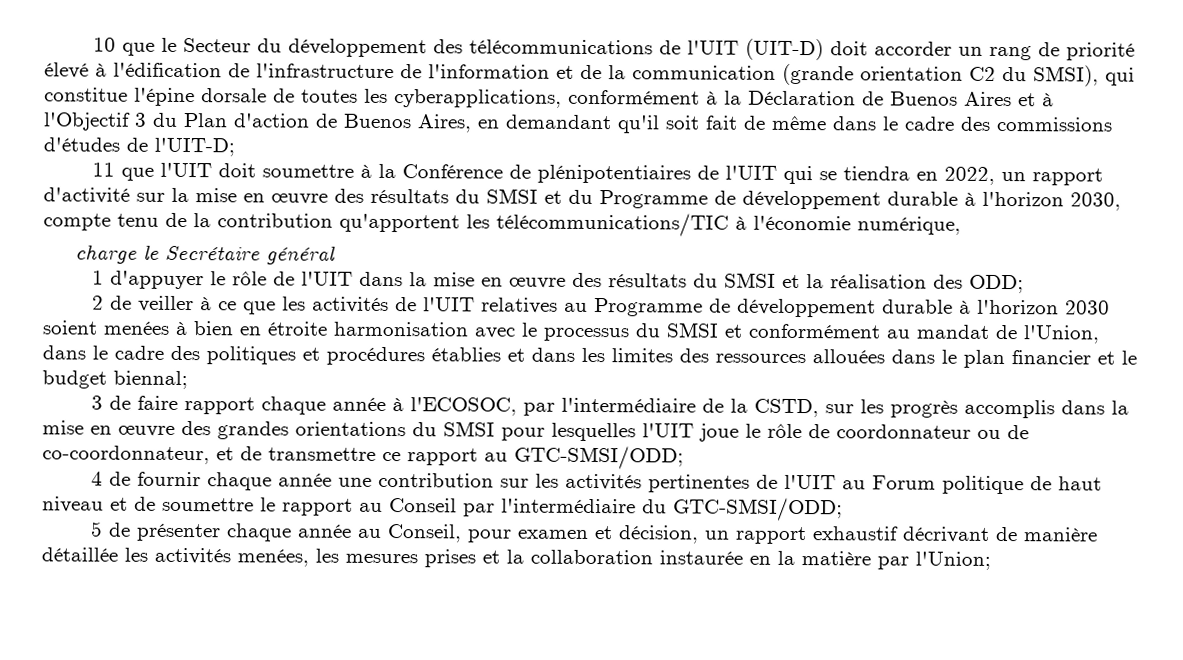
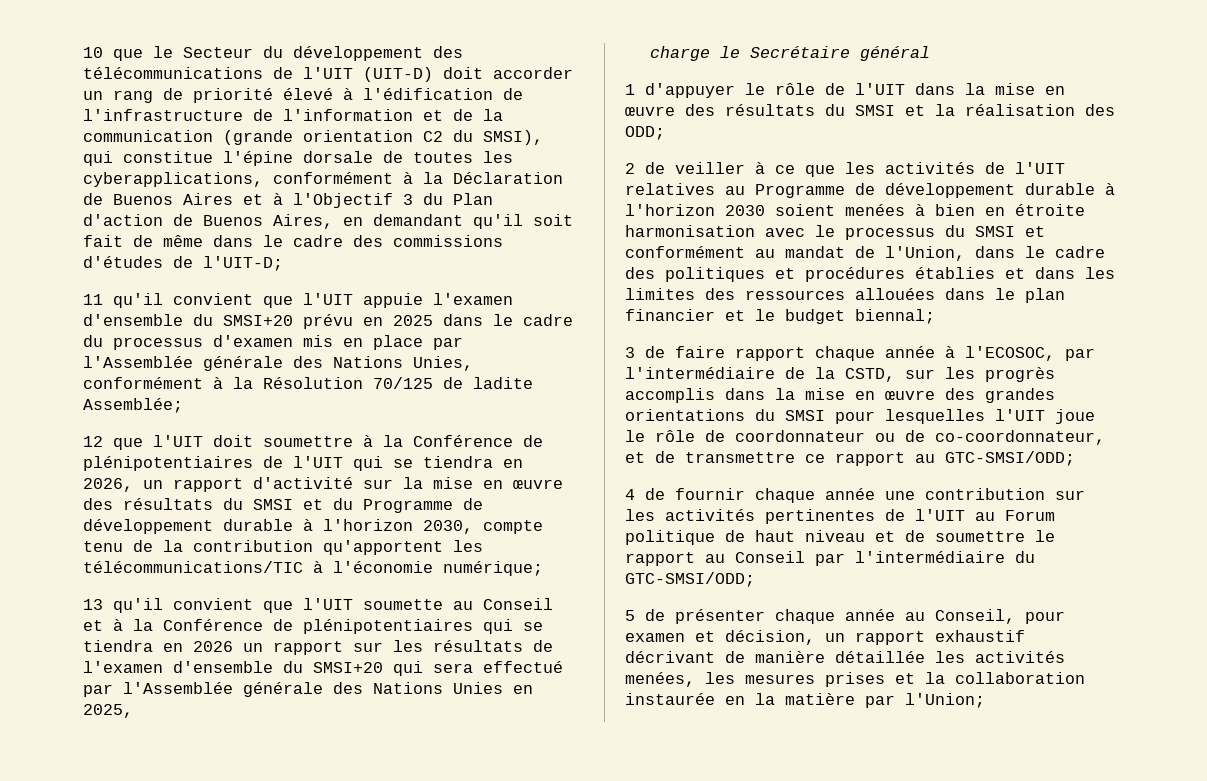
- 11 que l'UIT doit soumettre à la Conférence de plénipotentiaires de l'UIT qui se tiendra en 2022, un rapport d'activité sur la mise en œuvre des résultats du SMSI et du Programme de développement durable à l'horizon 2030, compte tenu de la contribution qu'apportent les télécommunications/TIC à l'économie numérique,
+ 11 qu'il convient que l'UIT appuie l'examen d'ensemble du SMSI+20 prévu en 2025 dans le cadre du processus d'examen mis en place par l'Assemblée générale des Nations Unies, conformément à la Résolution 70/125 de ladite Assemblée;
+ 12 que l'UIT doit soumettre à la Conférence de plénipotentiaires de l'UIT qui se tiendra en 2026, un rapport d'activité sur la mise en œuvre des résultats du SMSI et du Programme de développement durable à l'horizon 2030, compte tenu de la contribution qu'apportent les télécommunications/TIC à l'économie numérique;
+ 13 qu'il convient que l'UIT soumette au Conseil et à la Conférence de plénipotentiaires qui se tiendra en 2026 un rapport sur les résultats de l'examen d'ensemble du SMSI+20 qui sera effectué par l'Assemblée générale des Nations Unies en 2025,

